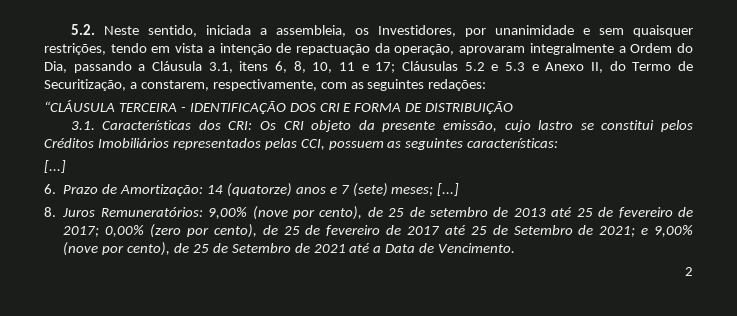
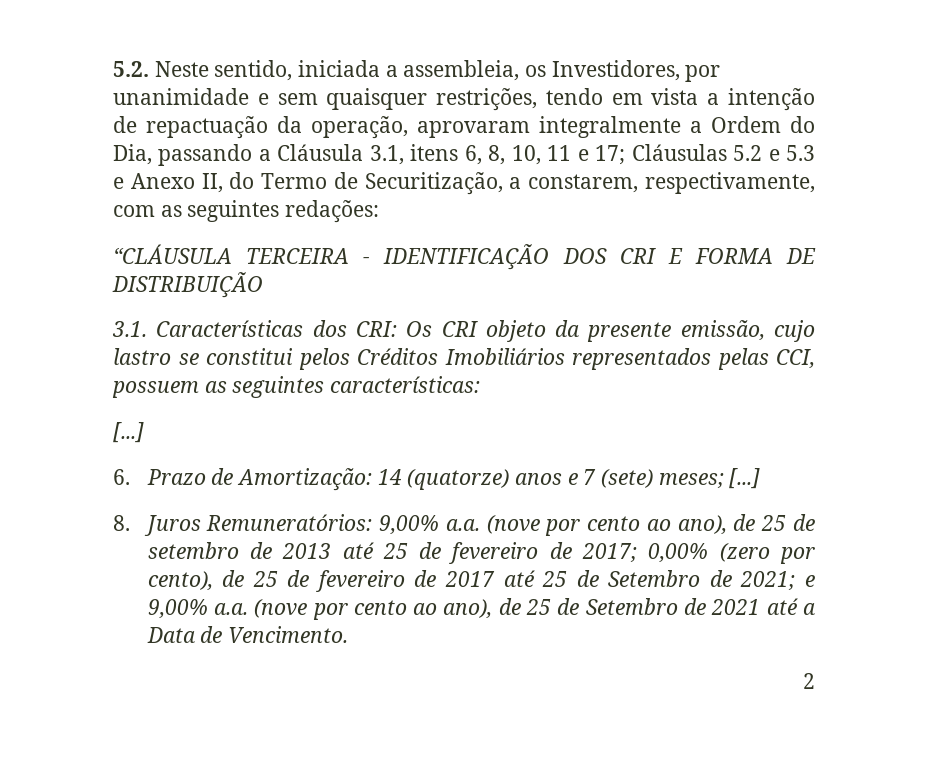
- 8. Juros Remuneratórios: 9,00% (nove por cento), de 25 de setembro de 2013 até 25 de fevereiro de 2017; 0,00% (zero por cento), de 25 de fevereiro de 2017 até 25 de Setembro de 2021; e 9,00% (nove por cento), de 25 de Setembro de 2021 até a Data de Vencimento.
+ 8. Juros Remuneratórios: 9,00% a.a. (nove por cento ao ano), de 25 de setembro de 2013 até 25 de fevereiro de 2017; 0,00% (zero por cento), de 25 de fevereiro de 2017 até 25 de Setembro de 2021; e 9,00% a.a. (nove por cento ao ano), de 25 de Setembro de 2021 até a Data de Vencimento.

